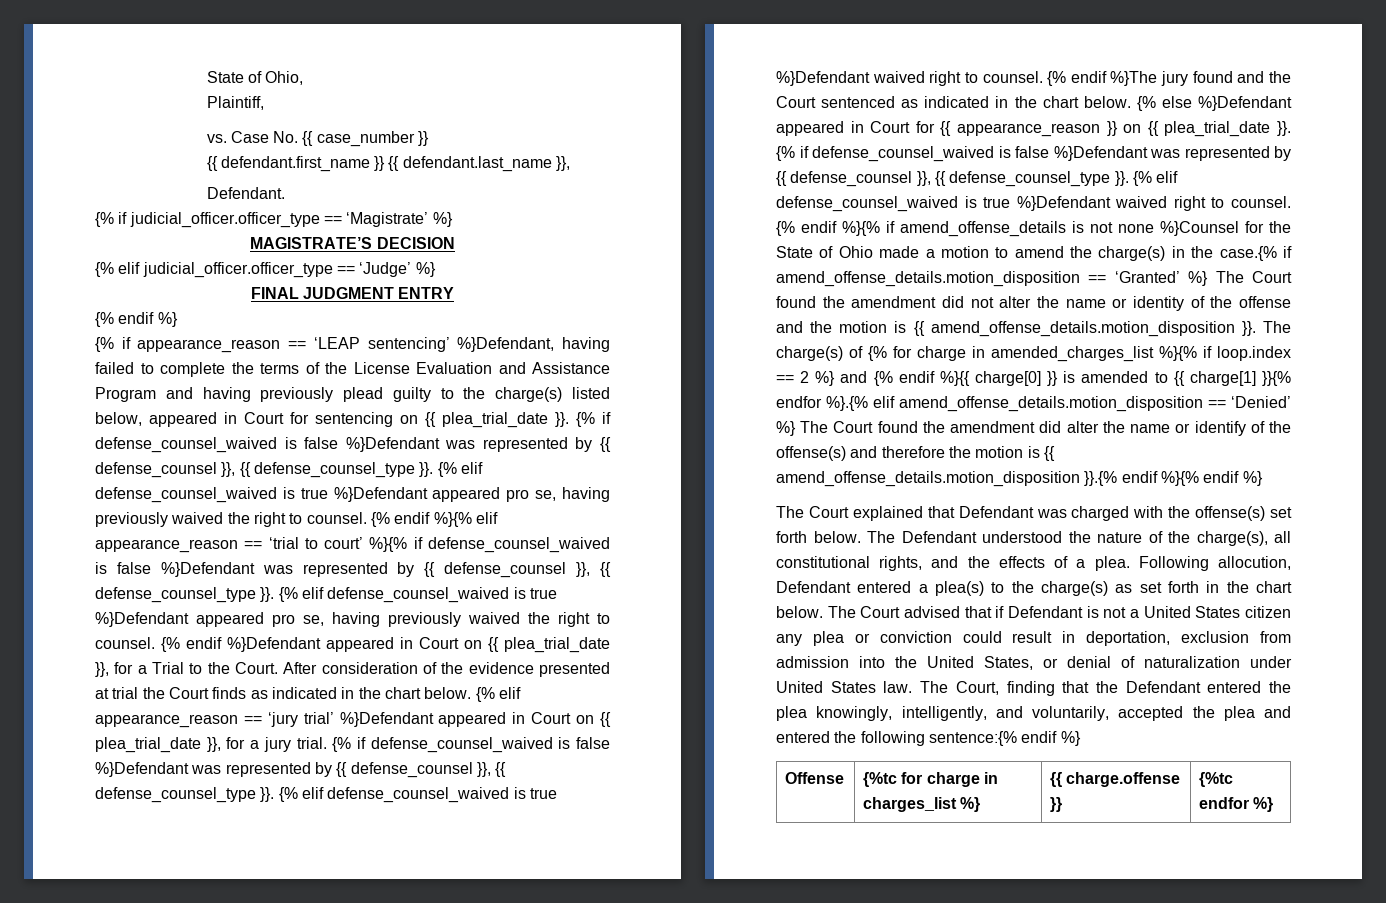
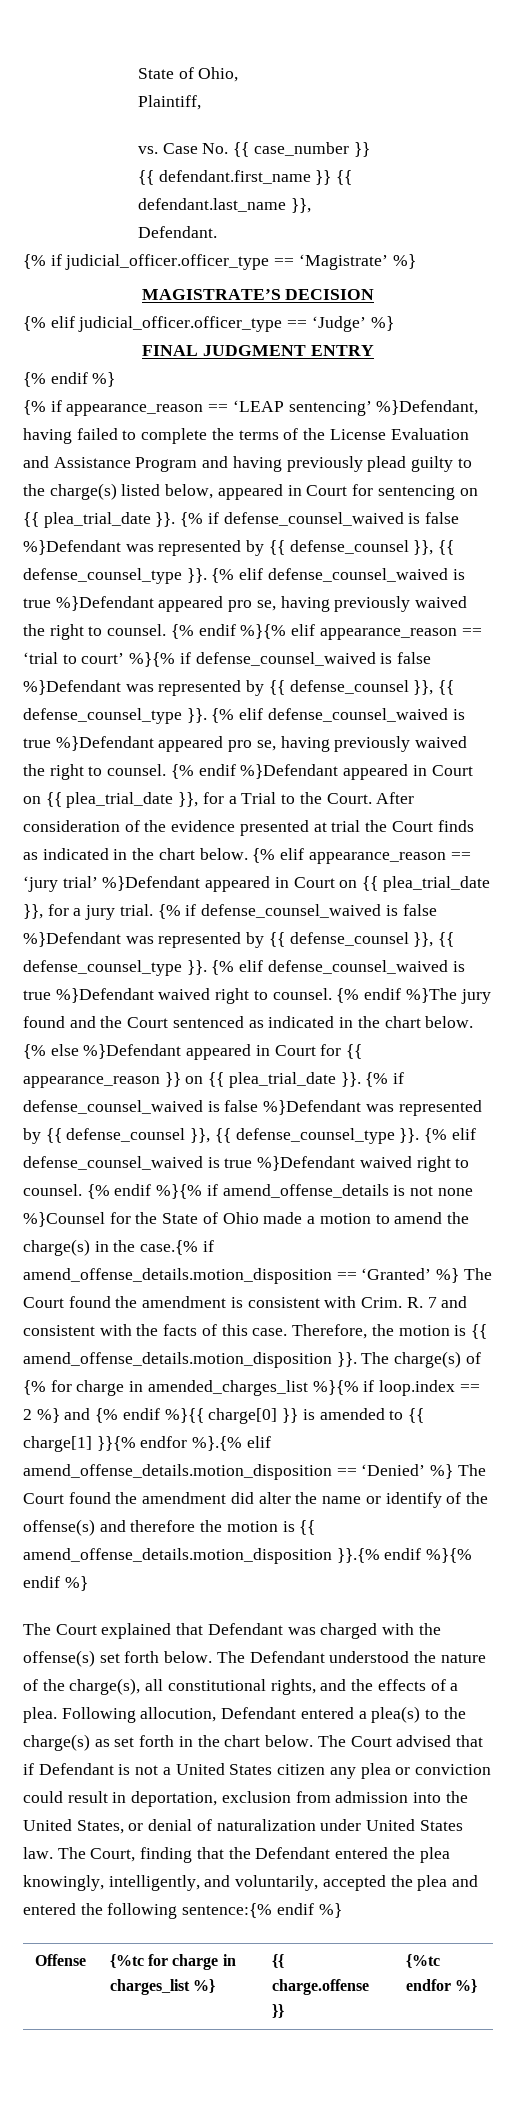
- {% endif %}{% if amend_offense_details is not none %}Counsel for the State of Ohio made a motion to amend the charge(s) in the case.{% if amend_offense_details.motion_disposition == ‘Granted’ %} The Court found the amendment did not alter the name or identity of the offense and the motion is {{ amend_offense_details.motion_disposition }}.
+ {% endif %}{% if amend_offense_details is not none %}Counsel for the State of Ohio made a motion to amend the charge(s) in the case.{% if amend_offense_details.motion_disposition == ‘Granted’ %} The Court found the amendment is consistent with Crim. R. 7 and consistent with the facts of this case. Therefore, the motion is {{ amend_offense_details.motion_disposition }}.

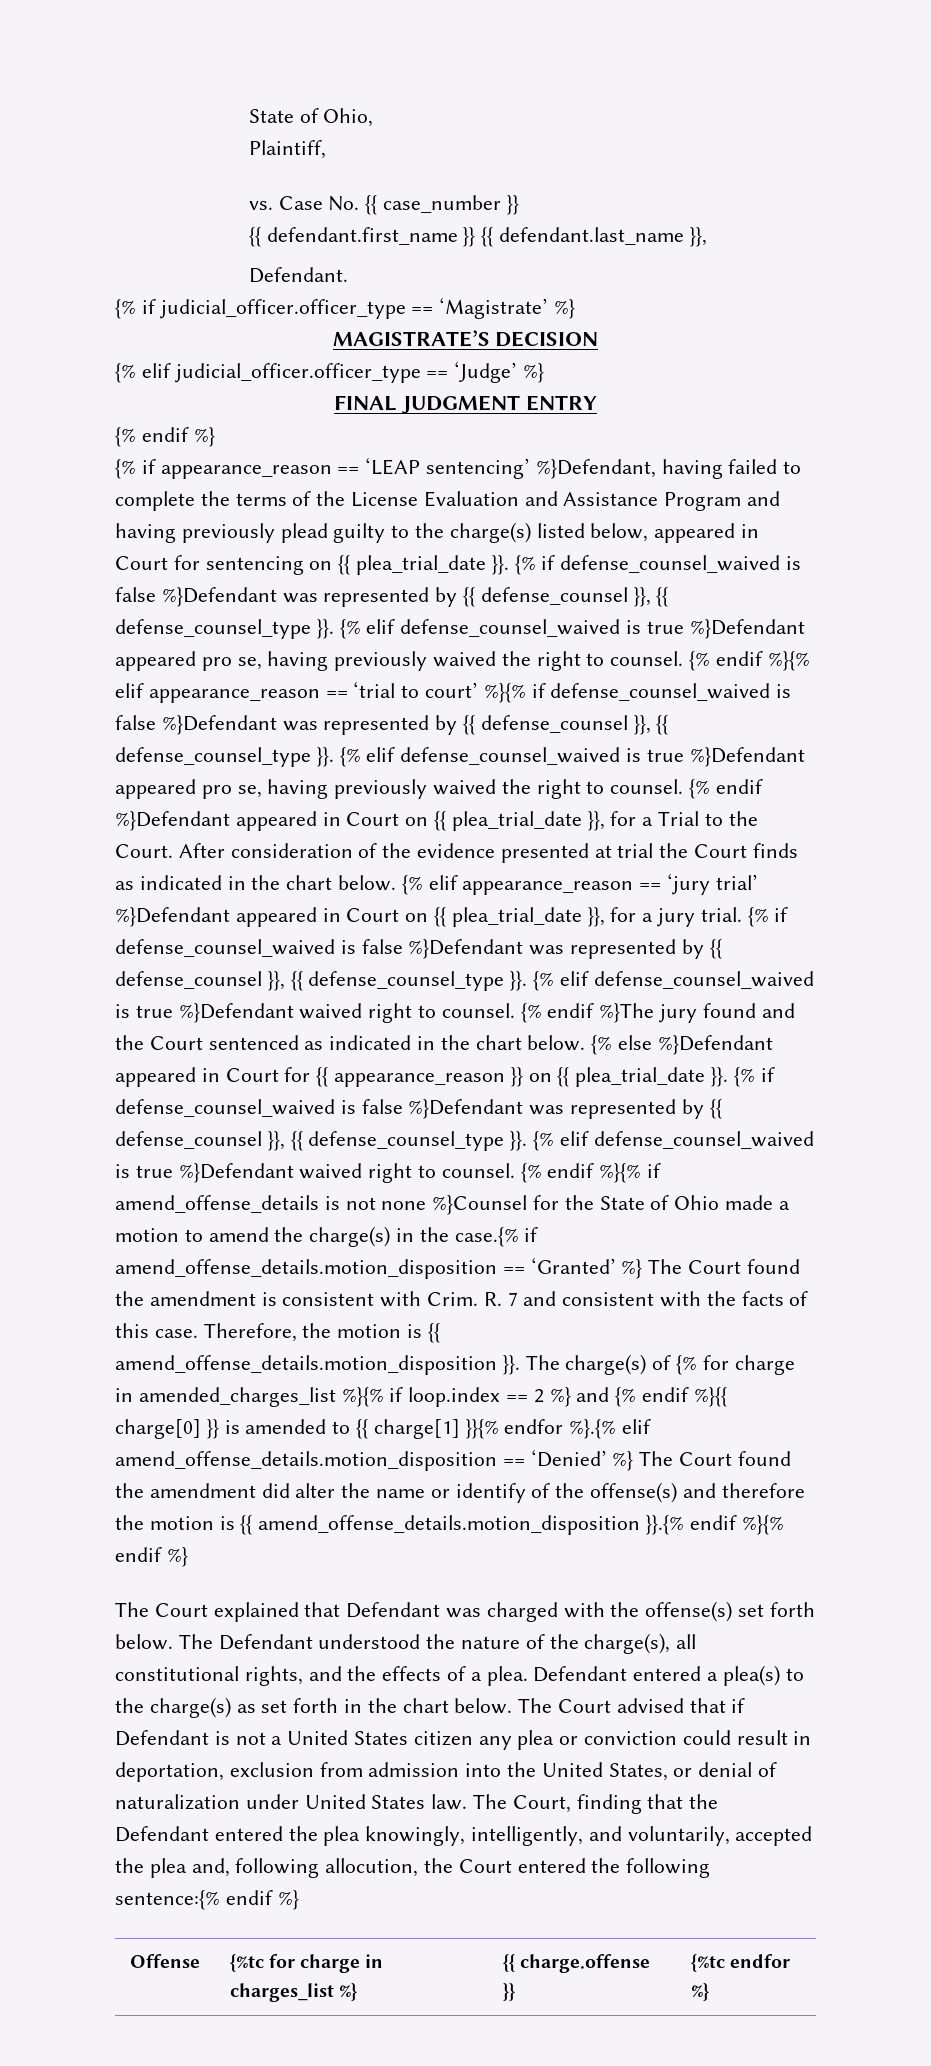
- Following allocution, Defendant entered a plea(s) to the charge(s) as set forth in the chart below.
+ Defendant entered a plea(s) to the charge(s) as set forth in the chart below.
- The Court, finding that the Defendant entered the plea knowingly, intelligently, and voluntarily, accepted the plea and entered the following sentence:{% endif %}
+ The Court, finding that the Defendant entered the plea knowingly, intelligently, and voluntarily, accepted the plea and, following allocution, the Court entered the following sentence:{% endif %}

